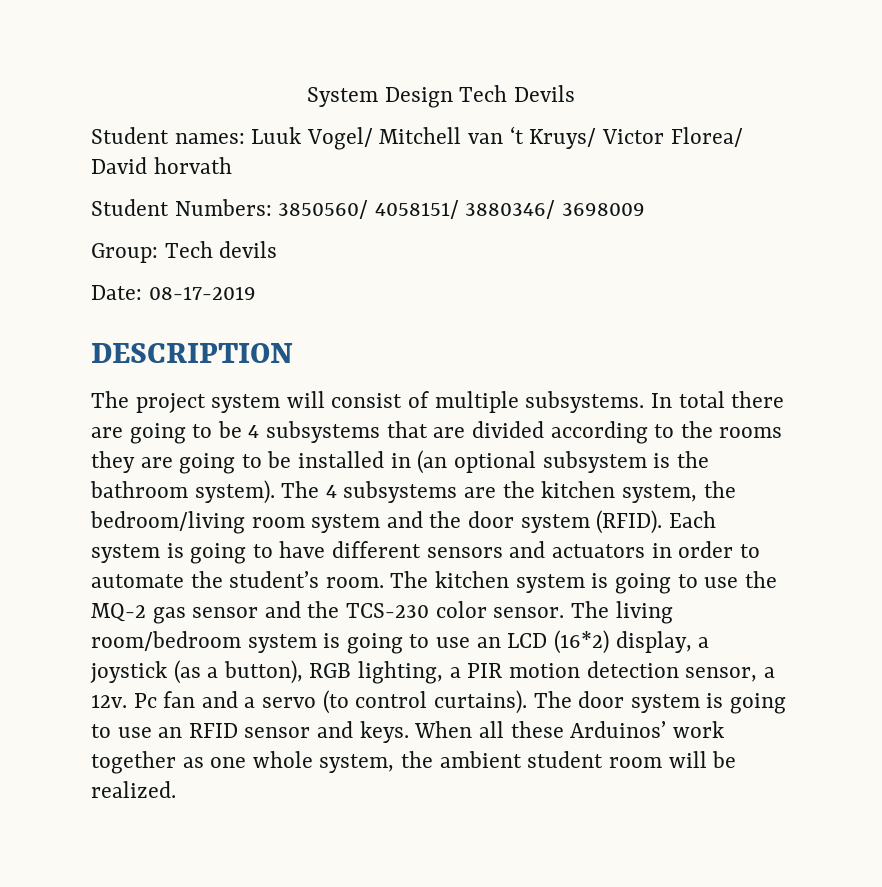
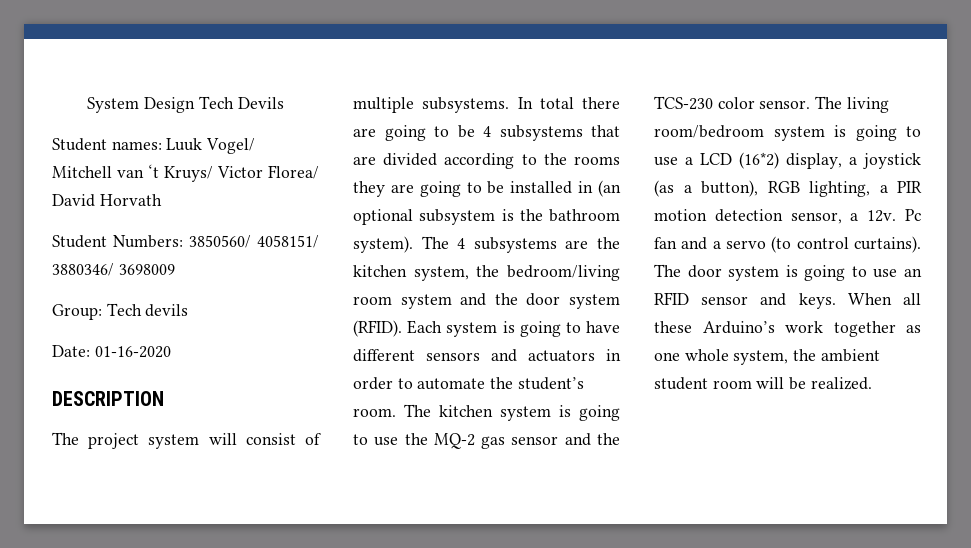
- Student names: Luuk Vogel/ Mitchell van ‘t Kruys/ Victor Florea/ David horvath
+ Student names: Luuk Vogel/ Mitchell van ‘t Kruys/ Victor Florea/ David Horvath
- Date: 08-17-2019
+ Date: 01-16-2020
- The living room/bedroom system is going to use an LCD (16*2) display, a joystick (as a button), RGB lighting, a PIR motion detection sensor, a 12v.
+ The living room/bedroom system is going to use a LCD (16*2) display, a joystick (as a button), RGB lighting, a PIR motion detection sensor, a 12v.
- When all these Arduinos’ work together as one whole system, the ambient student room will be realized.
+ When all these Arduino’s work together as one whole system, the ambient student room will be realized.

